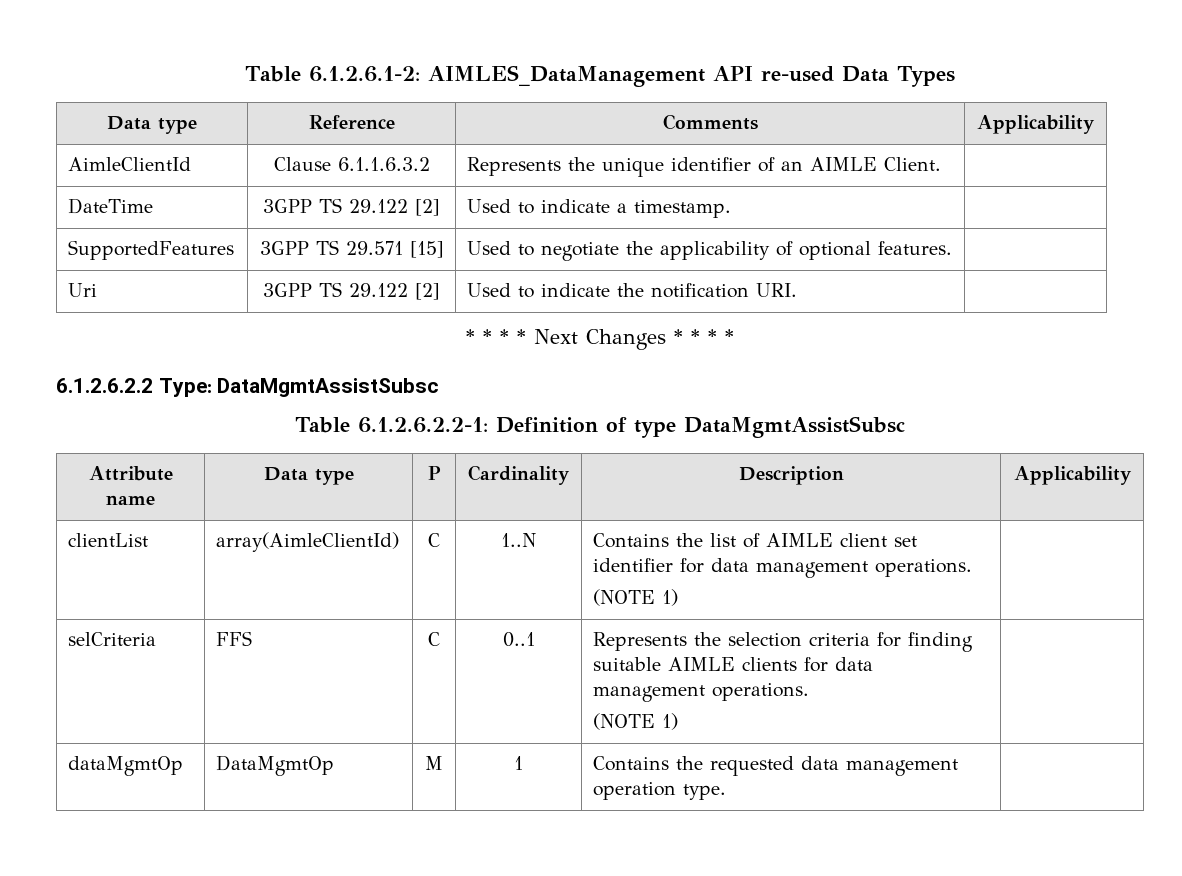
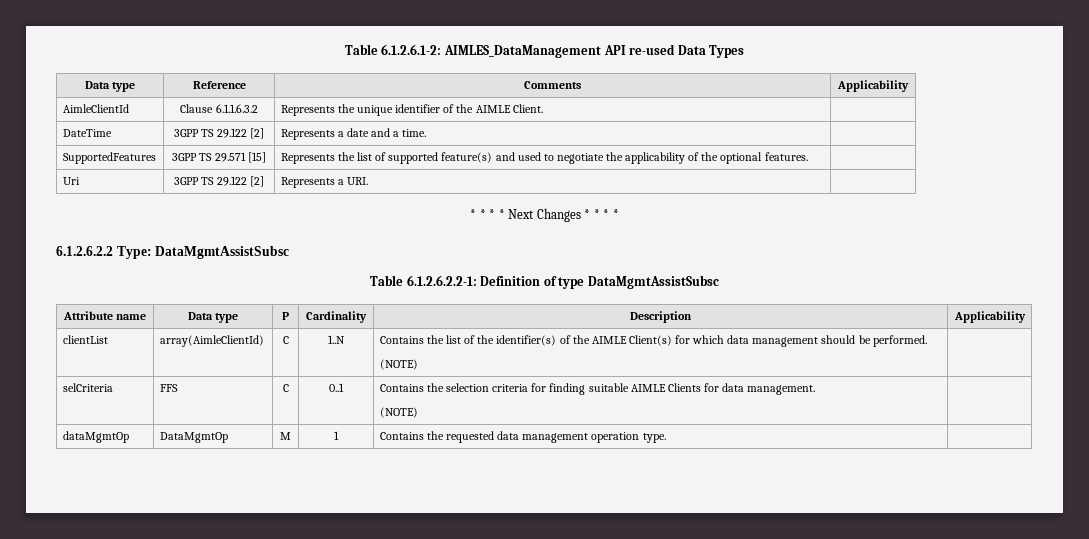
- AimleClientId | Clause 6.1.1.6.3.2 | Represents the unique identifier of an AIMLE Client. |
+ AimleClientId | Clause 6.1.1.6.3.2 | Represents the unique identifier of the AIMLE Client. |
- DateTime | 3GPP TS 29.122 [2] | Used to indicate a timestamp. |
+ DateTime | 3GPP TS 29.122 [2] | Represents a date and a time. |
- SupportedFeatures | 3GPP TS 29.571 [15] | Used to negotiate the applicability of optional features. |
+ SupportedFeatures | 3GPP TS 29.571 [15] | Represents the list of supported feature(s) and used to negotiate the applicability of the optional features. |
- Uri | 3GPP TS 29.122 [2] | Used to indicate the notification URI. |
+ Uri | 3GPP TS 29.122 [2] | Represents a URI. |
- clientList | array(AimleClientId) | C | 1..N | Contains the list of AIMLE client set identifier for data management operations.
- (NOTE 1) |
+ clientList | array(AimleClientId) | C | 1..N | Contains the list of the identifier(s) of the AIMLE Client(s) for which data management should be performed.
+ (NOTE) |
- selCriteria | FFS | C | 0..1 | Represents the selection criteria for finding suitable AIMLE clients for data management operations.
- (NOTE 1) |
+ selCriteria | FFS | C | 0..1 | Contains the selection criteria for finding suitable AIMLE Clients for data management.
+ (NOTE) |

